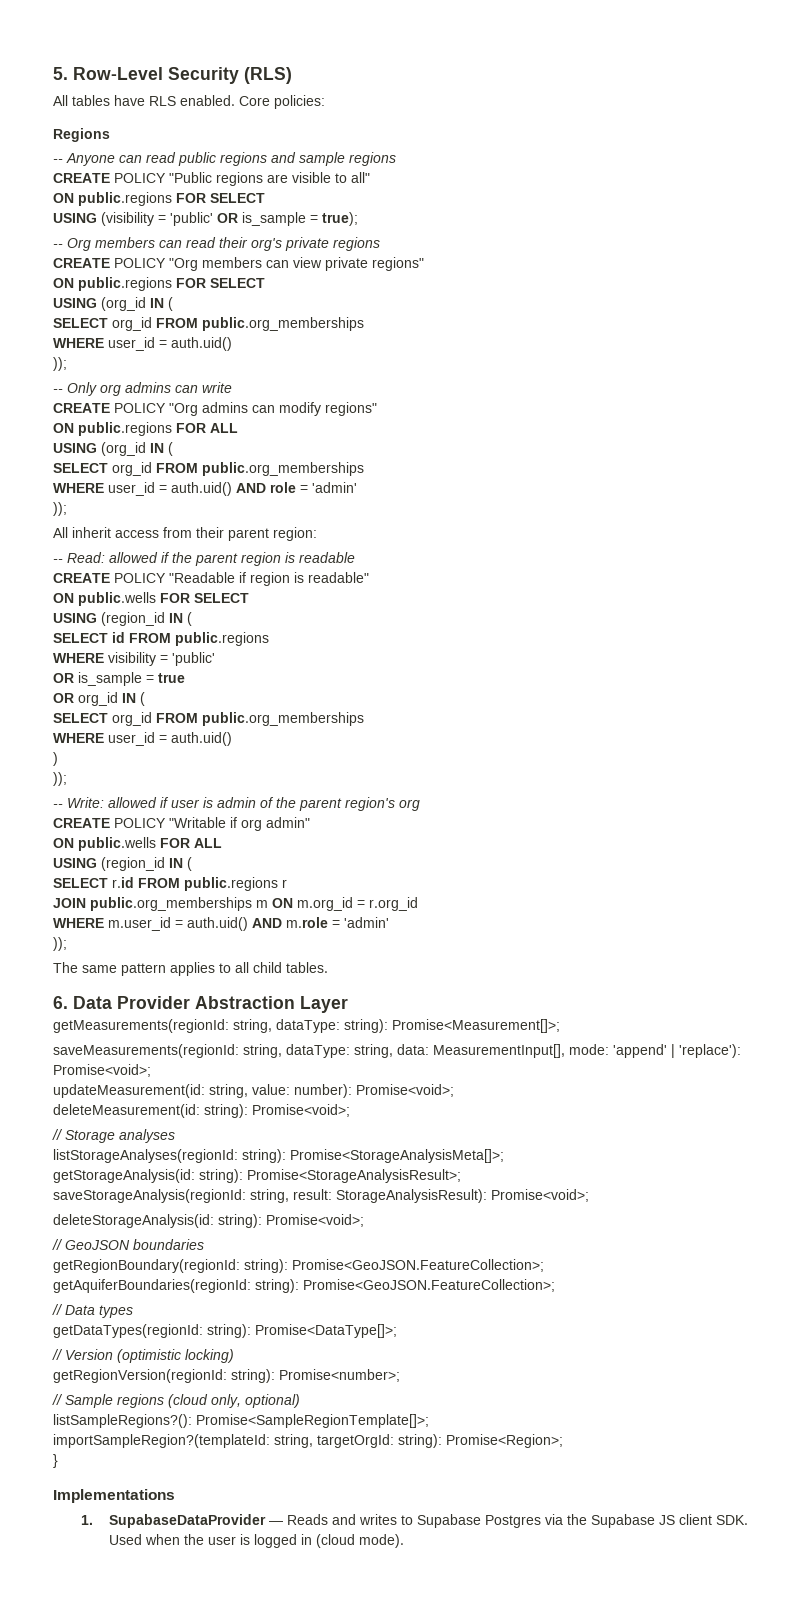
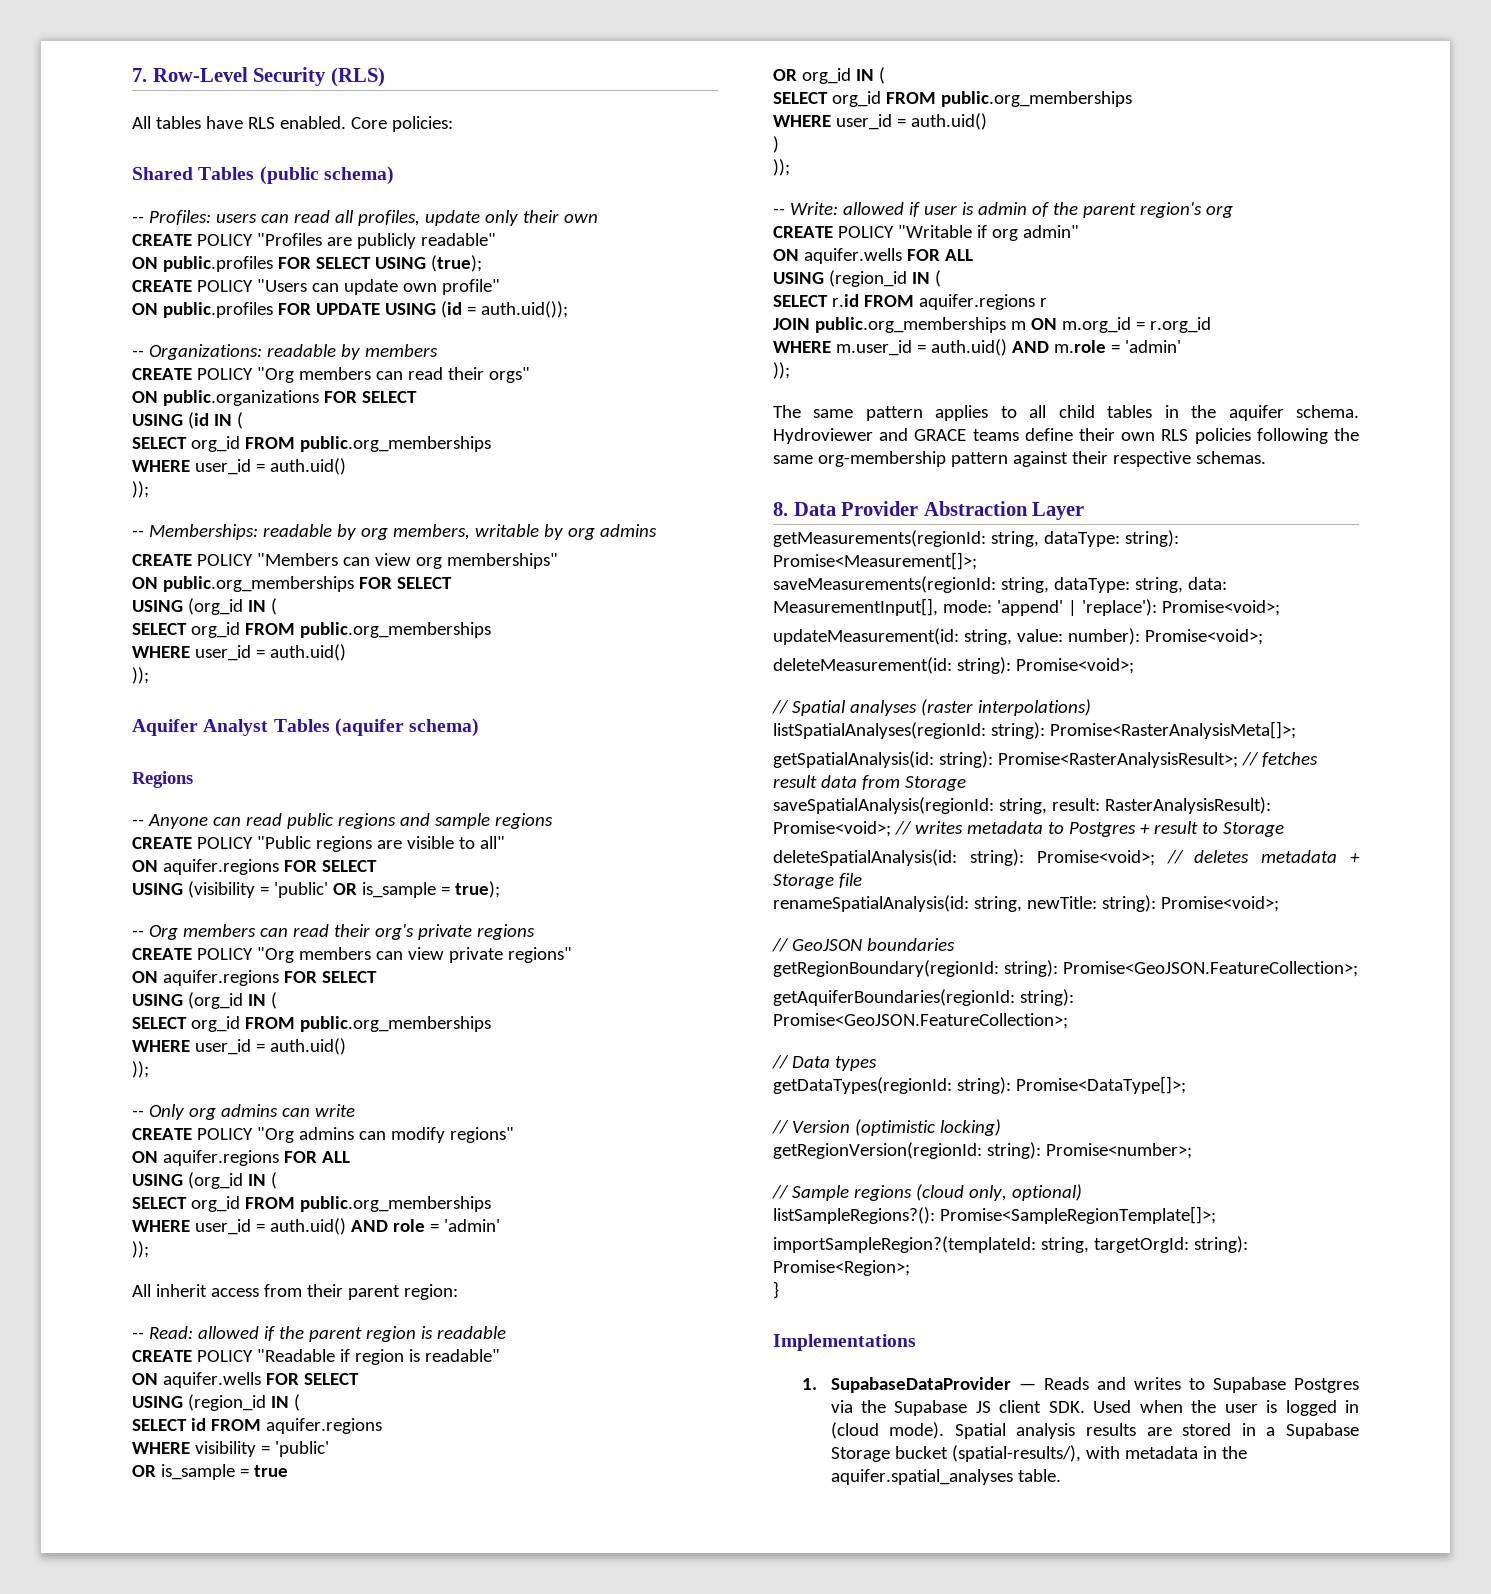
- 5. Row-Level Security (RLS)
+ 7. Row-Level Security (RLS)
+ Shared Tables (public schema)
+ -- Profiles: users can read all profiles, update only their own
+ CREATE POLICY "Profiles are publicly readable"
+ ON public.profiles FOR SELECT USING (true);
+ CREATE POLICY "Users can update own profile"
+ ON public.profiles FOR UPDATE USING (id = auth.uid());
+ -- Organizations: readable by members
+ CREATE POLICY "Org members can read their orgs"
+ ON public.organizations FOR SELECT
+ USING (id IN (
+ SELECT org_id FROM public.org_memberships
+ WHERE user_id = auth.uid()
+ ));
+ -- Memberships: readable by org members, writable by org admins
+ CREATE POLICY "Members can view org memberships"
+ ON public.org_memberships FOR SELECT
+ USING (org_id IN (
+ SELECT org_id FROM public.org_memberships
+ WHERE user_id = auth.uid()
+ ));
+ Aquifer Analyst Tables (aquifer schema)
  CREATE POLICY "Public regions are visible to all"
- ON public.regions FOR SELECT
+ ON aquifer.regions FOR SELECT
  CREATE POLICY "Org members can view private regions"
- ON public.regions FOR SELECT
+ ON aquifer.regions FOR SELECT
- ON public.regions FOR ALL
+ ON aquifer.regions FOR ALL
- ON public.wells FOR SELECT
+ ON aquifer.wells FOR SELECT
- SELECT id FROM public.regions
+ SELECT id FROM aquifer.regions
- ON public.wells FOR ALL
+ ON aquifer.wells FOR ALL
- SELECT r.id FROM public.regions r
+ SELECT r.id FROM aquifer.regions r
- The same pattern applies to all child tables.
- 6. Data Provider Abstraction Layer
+ The same pattern applies to all child tables in the aquifer schema. Hydroviewer and GRACE teams define their own RLS policies following the same org-membership pattern against their respective schemas.
+ 8. Data Provider Abstraction Layer
- // Storage analyses
- listStorageAnalyses(regionId: string): Promise<StorageAnalysisMeta[]>;
- getStorageAnalysis(id: string): Promise<StorageAnalysisResult>;
- saveStorageAnalysis(regionId: string, result: StorageAnalysisResult): Promise<void>;
- deleteStorageAnalysis(id: string): Promise<void>;
+ // Spatial analyses (raster interpolations)
+ listSpatialAnalyses(regionId: string): Promise<RasterAnalysisMeta[]>;
+ getSpatialAnalysis(id: string): Promise<RasterAnalysisResult>; // fetches result data from Storage
+ saveSpatialAnalysis(regionId: string, result: RasterAnalysisResult): Promise<void>; // writes metadata to Postgres + result to Storage
+ deleteSpatialAnalysis(id: string): Promise<void>; // deletes metadata + Storage file
+ renameSpatialAnalysis(id: string, newTitle: string): Promise<void>;
+ Spatial analysis results are stored in a Supabase Storage bucket (spatial-results/), with metadata in the aquifer.spatial_analyses table.

